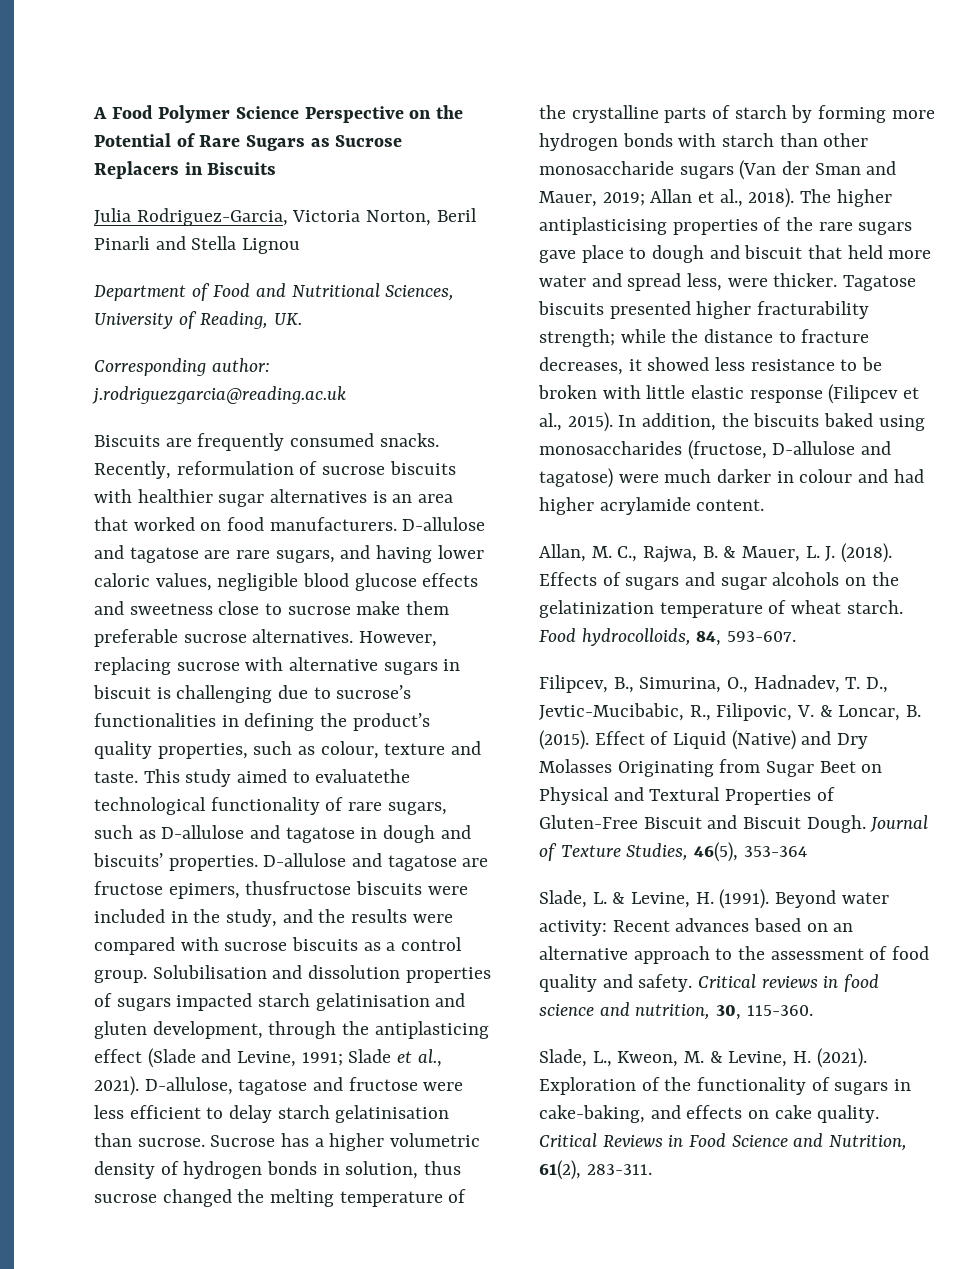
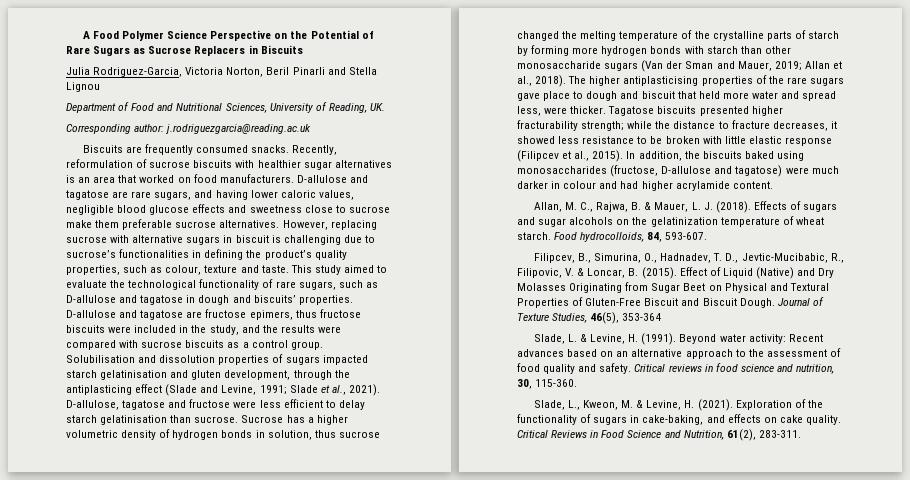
- This study aimed to evaluatethe technological functionality of rare sugars, such as D-allulose and tagatose in dough and biscuits’ properties.
+ This study aimed to evaluate the technological functionality of rare sugars, such as D-allulose and tagatose in dough and biscuits’ properties.
- D-allulose and tagatose are fructose epimers, thusfructose biscuits were included in the study, and the results were compared with sucrose biscuits as a control group.
+ D-allulose and tagatose are fructose epimers, thus fructose biscuits were included in the study, and the results were compared with sucrose biscuits as a control group.

